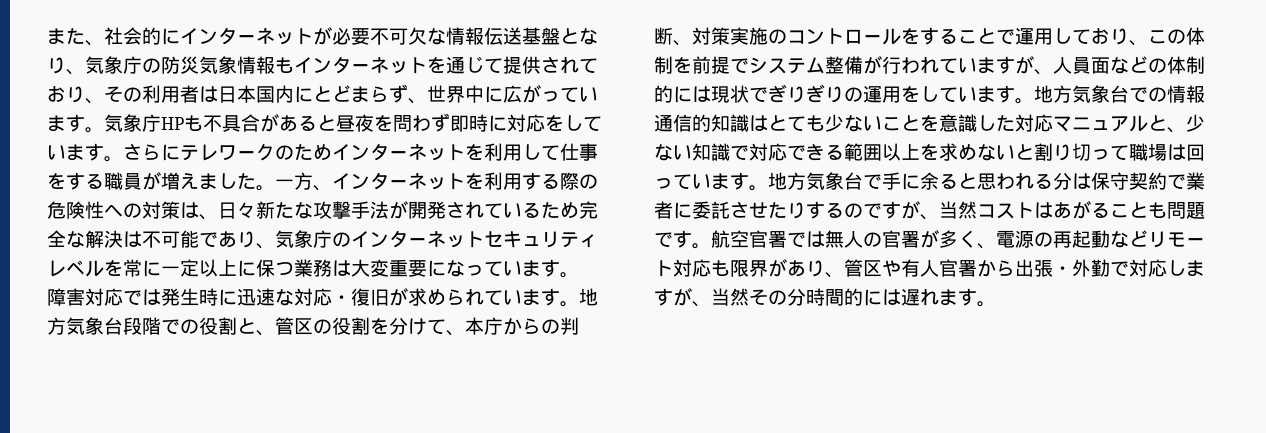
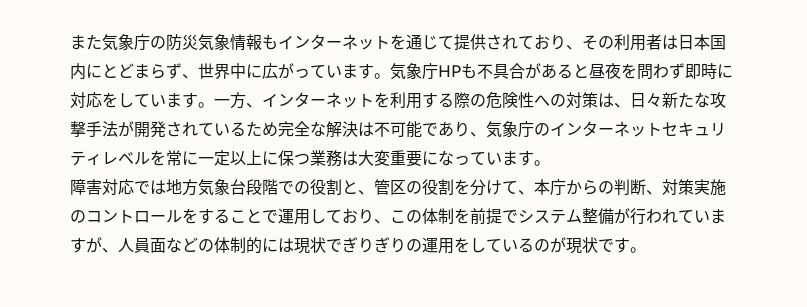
- また、社会的にインターネットが必要不可欠な情報伝送基盤となり、気象庁の防災気象情報もインターネットを通じて提供されており、その利用者は日本国内にとどまらず、世界中に広がっています。
+ また気象庁の防災気象情報もインターネットを通じて提供されており、その利用者は日本国内にとどまらず、世界中に広がっています。
- さらにテレワークのためインターネットを利用して仕事をする職員が増えました。
- 障害対応では発生時に迅速な対応・復旧が求められています。地方気象台段階での役割と、管区の役割を分けて、本庁からの判断、対策実施のコントロールをすることで運用しており、この体制を前提でシステム整備が行われていますが、人員面などの体制的には現状でぎりぎりの運用をしています。地方気象台での情報通信的知識はとても少ないことを意識した対応マニュアルと、少ない知識で対応できる範囲以上を求めないと割り切って職場は回っています。地方気象台で手に余ると思われる分は保守契約で業者に委託させたりするのですが、当然コストはあがることも問題です。航空官署では無人の官署が多く、電源の再起動などリモート対応も限界があり、管区や有人官署から出張・外勤で対応しますが、当然その分時間的には遅れます。
+ 障害対応では地方気象台段階での役割と、管区の役割を分けて、本庁からの判断、対策実施のコントロールをすることで運用しており、この体制を前提でシステム整備が行われていますが、人員面などの体制的には現状でぎりぎりの運用をしているのが現状です。

